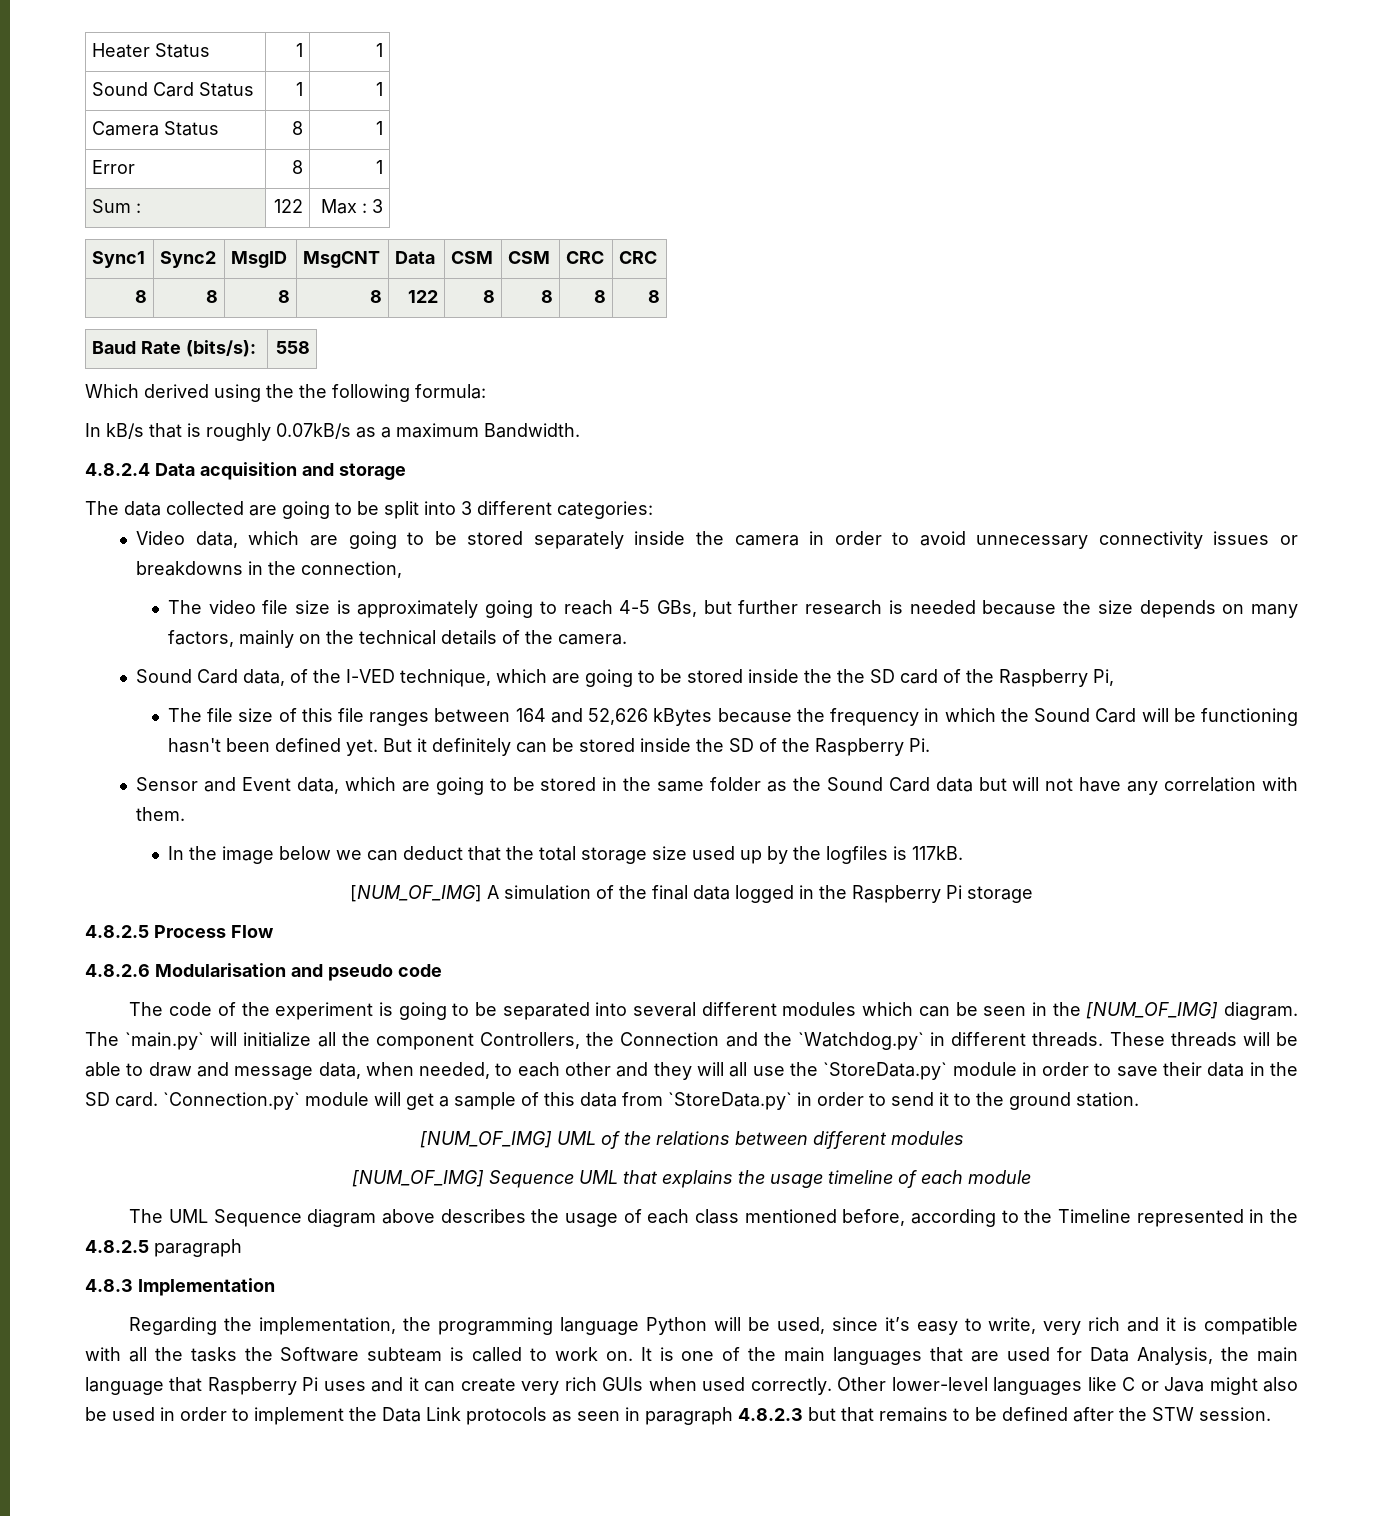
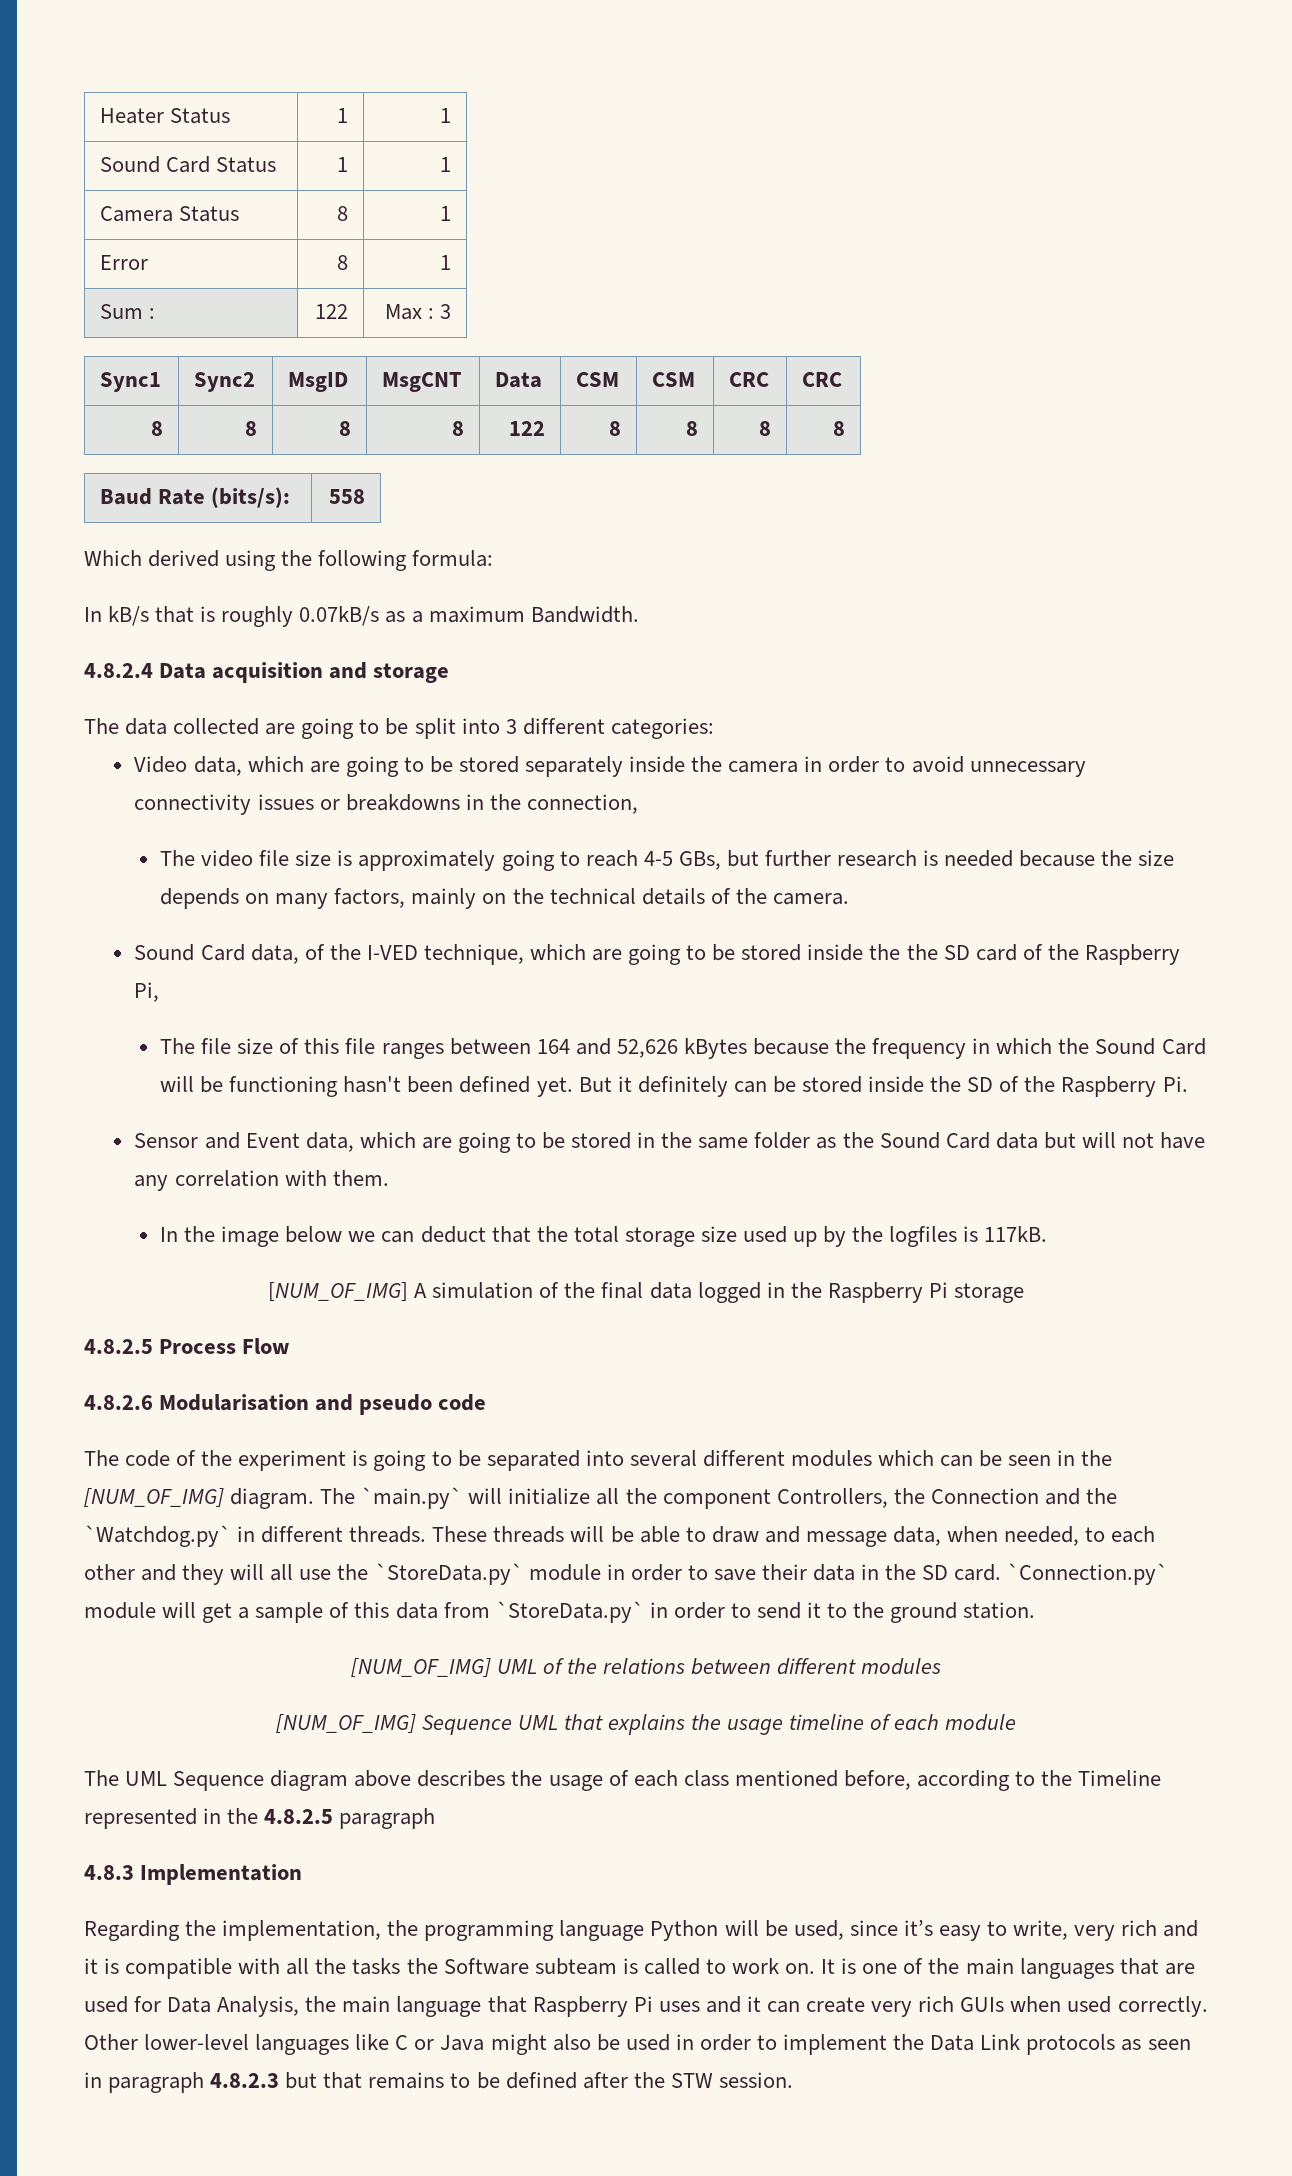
- Which derived using the the following formula:
+ Which derived using the following formula:

